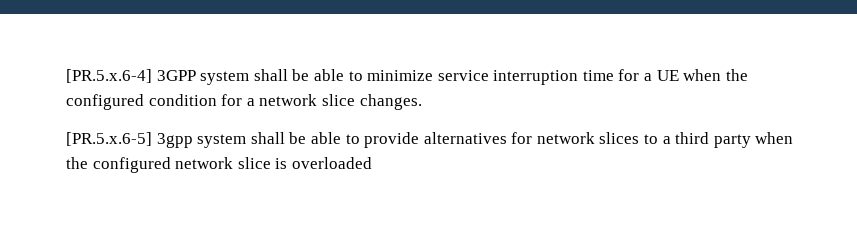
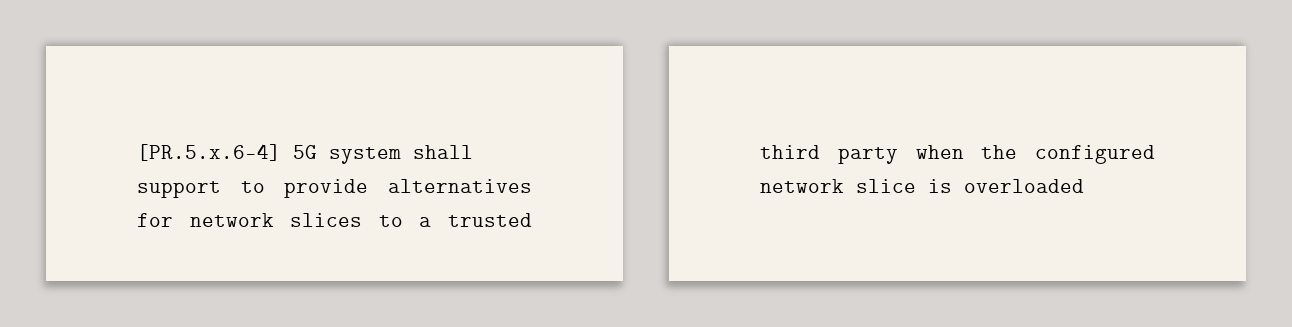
- [PR.5.x.6-4] 3GPP system shall be able to minimize service interruption time for a UE when the configured condition for a network slice changes.
- [PR.5.x.6-5] 3gpp system shall be able to provide alternatives for network slices to a third party when the configured network slice is overloaded
+ [PR.5.x.6-4] 5G system shall support to provide alternatives for network slices to a trusted third party when the configured network slice is overloaded

